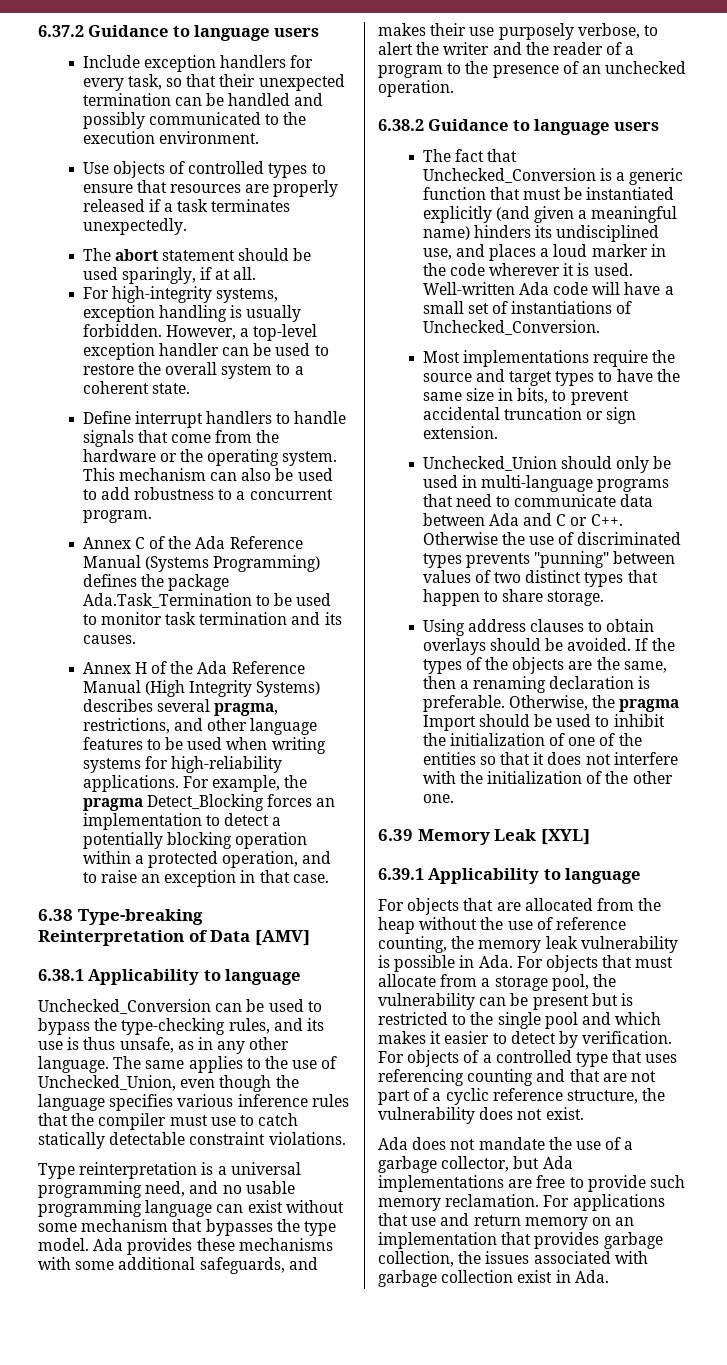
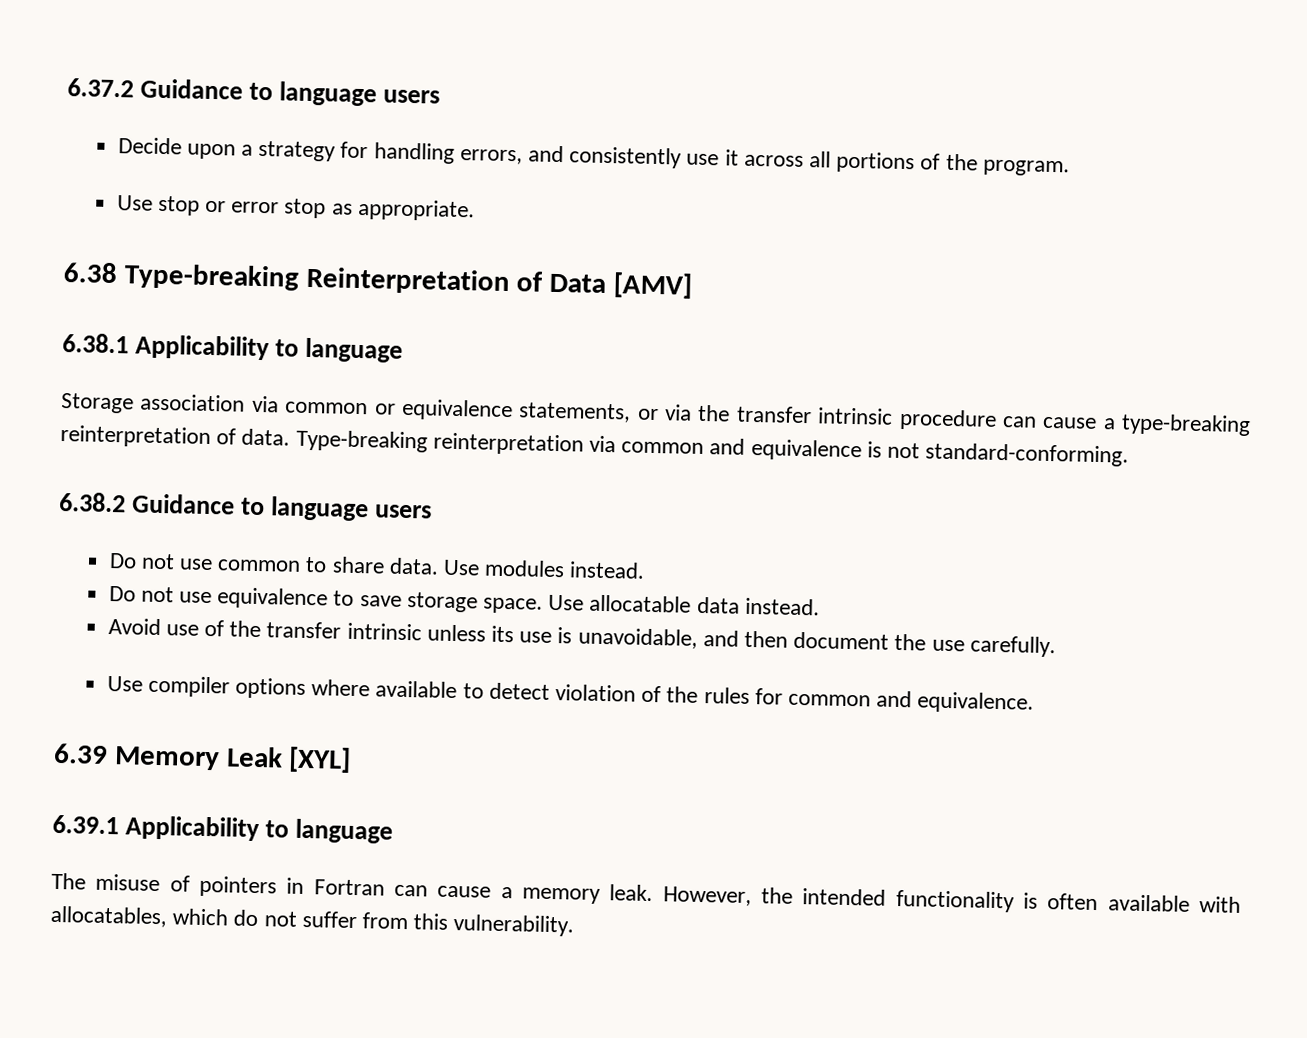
- Include exception handlers for every task, so that their unexpected termination can be handled and possibly communicated to the execution environment.
- Use objects of controlled types to ensure that resources are properly released if a task terminates unexpectedly.
- The abort statement should be used sparingly, if at all.
- For high-integrity systems, exception handling is usually forbidden. However, a top-level exception handler can be used to restore the overall system to a coherent state.
- Define interrupt handlers to handle signals that come from the hardware or the operating system. This mechanism can also be used to add robustness to a concurrent program.
- Annex C of the Ada Reference Manual (Systems Programming) defines the package Ada.Task_Termination to be used to monitor task termination and its causes.
- Annex H of the Ada Reference Manual (High Integrity Systems) describes several pragma, restrictions, and other language features to be used when writing systems for high-reliability applications. For example, the pragma Detect_Blocking forces an implementation to detect a potentially blocking operation within a protected operation, and to raise an exception in that case.
+ Decide upon a strategy for handling errors, and consistently use it across all portions of the program.
+ Use stop or error stop as appropriate.
- Unchecked_Conversion can be used to bypass the type-checking rules, and its use is thus unsafe, as in any other language. The same applies to the use of Unchecked_Union, even though the language specifies various inference rules that the compiler must use to catch statically detectable constraint violations.
- Type reinterpretation is a universal programming need, and no usable programming language can exist without some mechanism that bypasses the type model. Ada provides these mechanisms with some additional safeguards, and makes their use purposely verbose, to alert the writer and the reader of a program to the presence of an unchecked operation.
+ Storage association via common or equivalence statements, or via the transfer intrinsic procedure can cause a type-breaking reinterpretation of data. Type-breaking reinterpretation via common and equivalence is not standard-conforming.
- The fact that Unchecked_Conversion is a generic function that must be instantiated explicitly (and given a meaningful name) hinders its undisciplined use, and places a loud marker in the code wherever it is used. Well-written Ada code will have a small set of instantiations of Unchecked_Conversion.
- Most implementations require the source and target types to have the same size in bits, to prevent accidental truncation or sign extension.
- Unchecked_Union should only be used in multi-language programs that need to communicate data between Ada and C or C++. Otherwise the use of discriminated types prevents "punning" between values of two distinct types that happen to share storage.
- Using address clauses to obtain overlays should be avoided. If the types of the objects are the same, then a renaming declaration is preferable. Otherwise, the pragma Import should be used to inhibit the initialization of one of the entities so that it does not interfere with the initialization of the other one.
+ Do not use common to share data. Use modules instead.
+ Do not use equivalence to save storage space. Use allocatable data instead.
+ Avoid use of the transfer intrinsic unless its use is unavoidable, and then document the use carefully.
+ Use compiler options where available to detect violation of the rules for common and equivalence.
- For objects that are allocated from the heap without the use of reference counting, the memory leak vulnerability is possible in Ada. For objects that must allocate from a storage pool, the vulnerability can be present but is restricted to the single pool and which makes it easier to detect by verification. For objects of a controlled type that uses referencing counting and that are not part of a cyclic reference structure, the vulnerability does not exist.
- Ada does not mandate the use of a garbage collector, but Ada implementations are free to provide such memory reclamation. For applications that use and return memory on an implementation that provides garbage collection, the issues associated with garbage collection exist in Ada.
+ The misuse of pointers in Fortran can cause a memory leak. However, the intended functionality is often available with allocatables, which do not suffer from this vulnerability.

